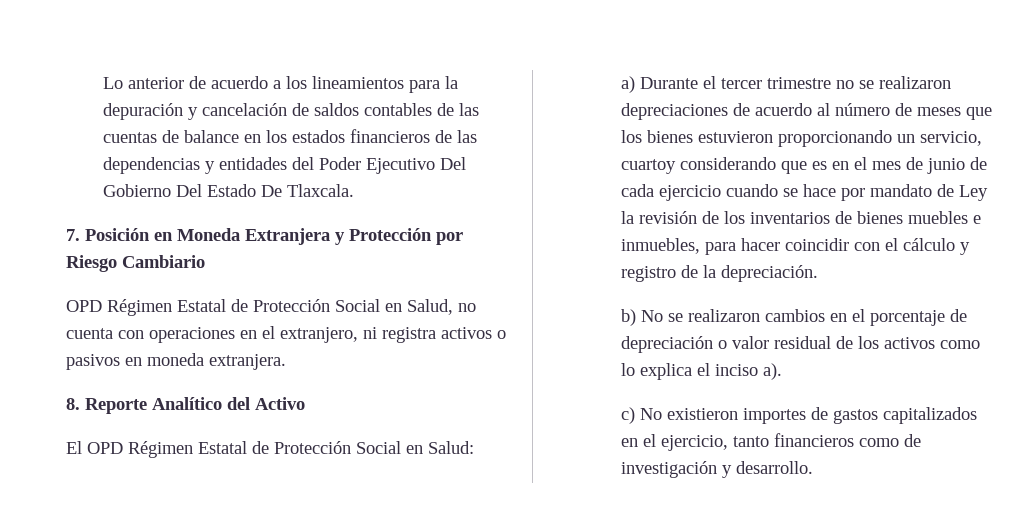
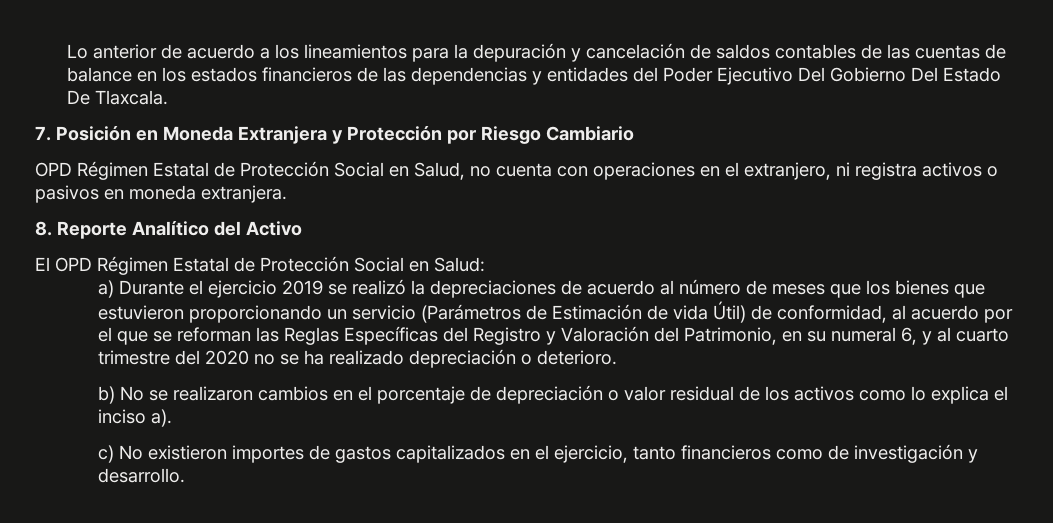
- a) Durante el tercer trimestre no se realizaron depreciaciones de acuerdo al número de meses que los bienes estuvieron proporcionando un servicio, cuartoy considerando que es en el mes de junio de cada ejercicio cuando se hace por mandato de Ley la revisión de los inventarios de bienes muebles e inmuebles, para hacer coincidir con el cálculo y registro de la depreciación.
+ a) Durante el ejercicio 2019 se realizó la depreciaciones de acuerdo al número de meses que los bienes que estuvieron proporcionando un servicio (Parámetros de Estimación de vida Útil) de conformidad, al acuerdo por el que se reforman las Reglas Específicas del Registro y Valoración del Patrimonio, en su numeral 6, y al cuarto trimestre del 2020 no se ha realizado depreciación o deterioro.

